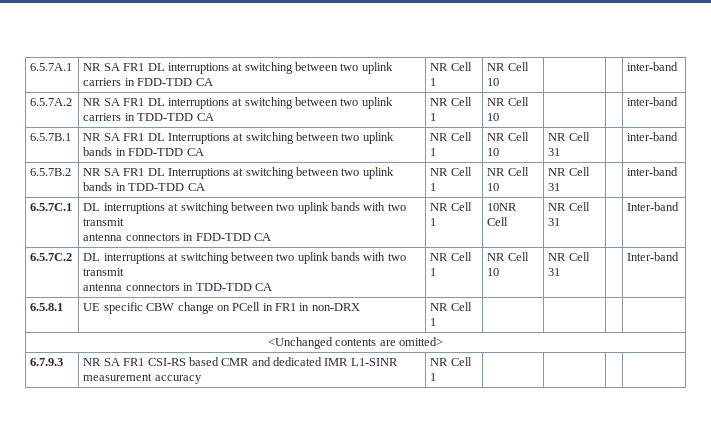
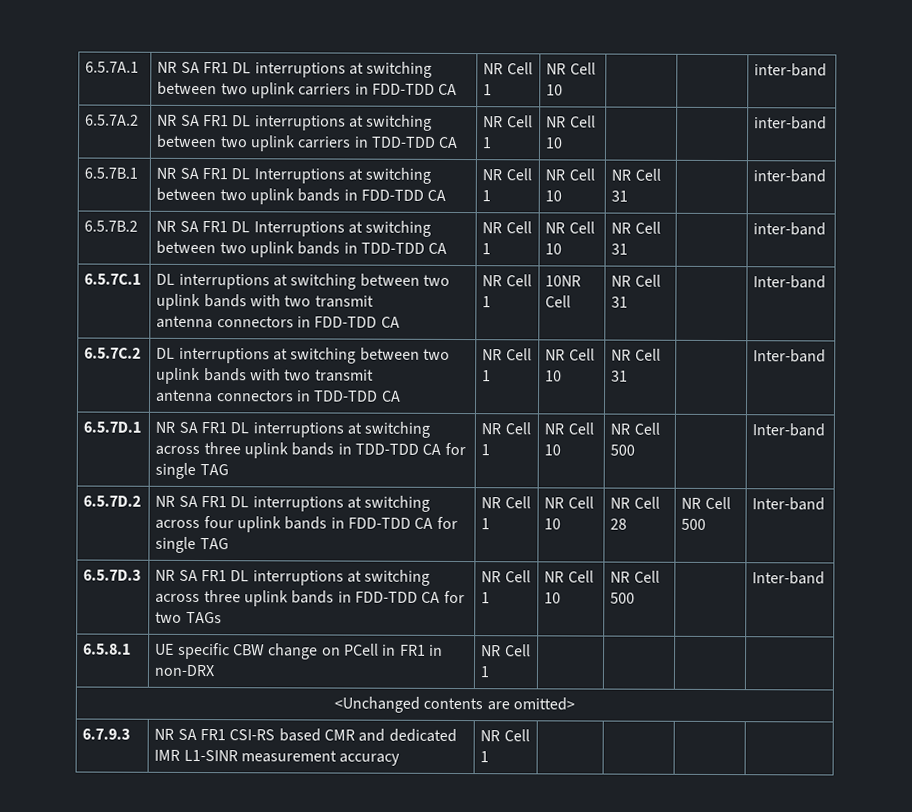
+ 6.5.7D.1 | NR SA FR1 DL interruptions at switching across three uplink bands in TDD-TDD CA for single TAG | NR Cell 1 | NR Cell 10 | NR Cell 500 | | Inter-band
+ 6.5.7D.2 | NR SA FR1 DL interruptions at switching across four uplink bands in FDD-TDD CA for single TAG | NR Cell 1 | NR Cell 10 | NR Cell 28 | NR Cell 500 | Inter-band
+ 6.5.7D.3 | NR SA FR1 DL interruptions at switching across three uplink bands in FDD-TDD CA for two TAGs | NR Cell 1 | NR Cell 10 | NR Cell 500 | | Inter-band

